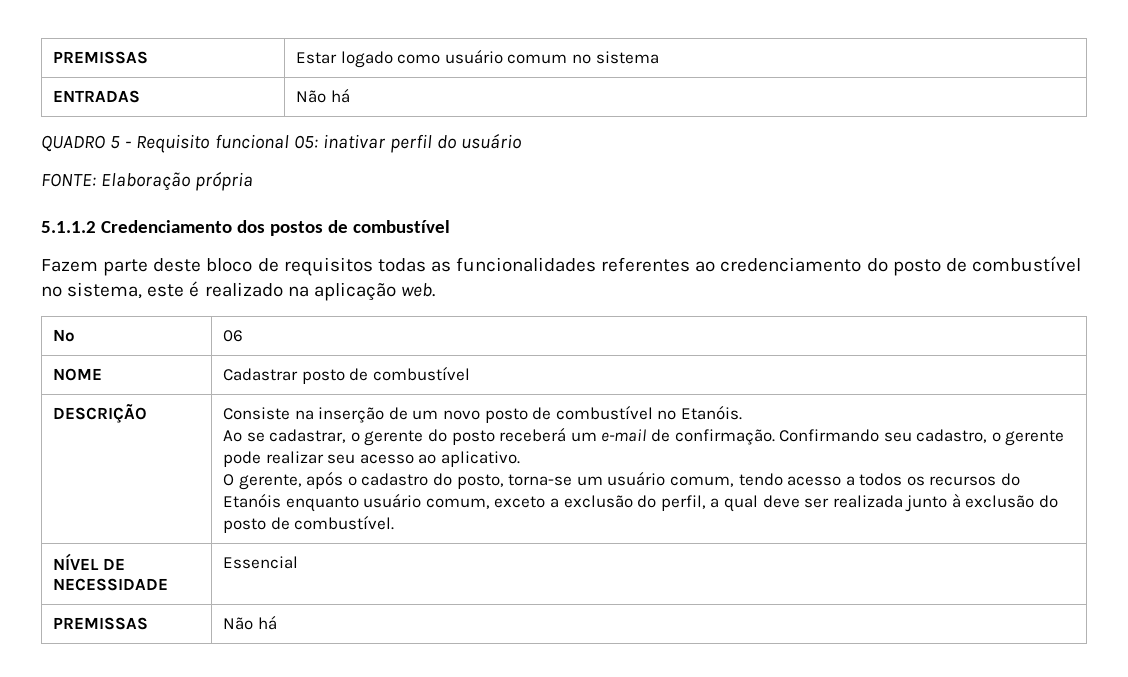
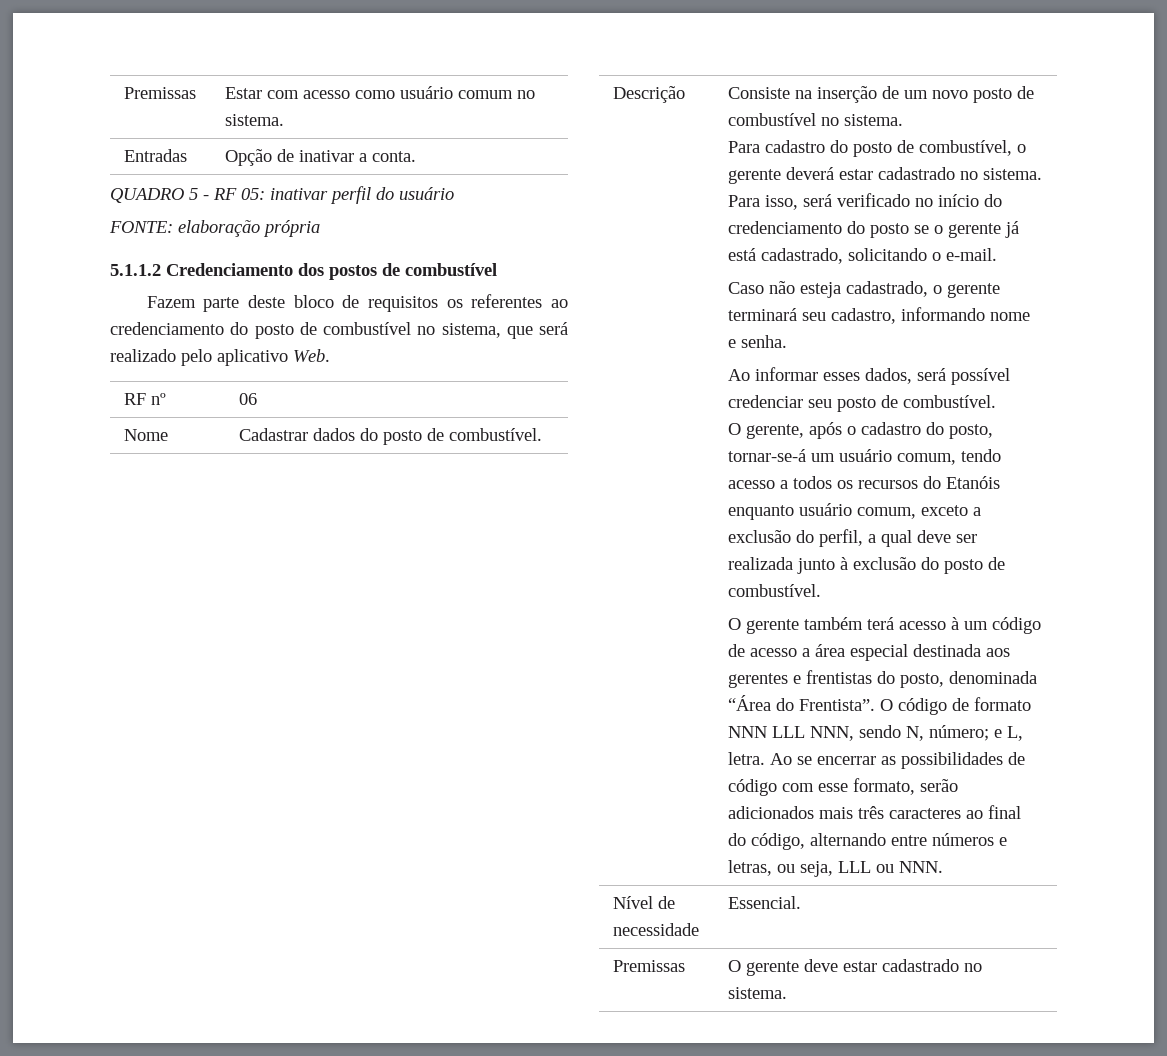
- PREMISSAS | Estar logado como usuário comum no sistema
- ENTRADAS | Não há
+ Premissas | Estar com acesso como usuário comum no sistema.
+ Entradas | Opção de inativar a conta.
- QUADRO 5 - Requisito funcional 05: inativar perfil do usuário
+ QUADRO 5 - RF 05: inativar perfil do usuário
- FONTE: Elaboração própria
+ FONTE: elaboração própria
- Fazem parte deste bloco de requisitos todas as funcionalidades referentes ao credenciamento do posto de combustível no sistema, este é realizado na aplicação web.
- Nº | 06
+ Fazem parte deste bloco de requisitos os referentes ao credenciamento do posto de combustível no sistema, que será realizado pelo aplicativo Web.
+ RF nº | 06
- NOME | Cadastrar posto de combustível
- DESCRIÇÃO
+ Nome | Cadastrar dados do posto de combustível.
+ Descrição
- Consiste na inserção de um novo posto de combustível no Etanóis.
- Ao se cadastrar, o gerente do posto receberá um e-mail de confirmação. Confirmando seu cadastro, o gerente pode realizar seu acesso ao aplicativo.
+ Consiste na inserção de um novo posto de combustível no sistema.
+ Para cadastro do posto de combustível, o gerente deverá estar cadastrado no sistema. Para isso, será verificado no início do credenciamento do posto se o gerente já está cadastrado, solicitando o e-mail.
+ Caso não esteja cadastrado, o gerente terminará seu cadastro, informando nome e senha.
+ Ao informar esses dados, será possível credenciar seu posto de combustível.
- O gerente, após o cadastro do posto, torna-se um usuário comum, tendo acesso a todos os recursos do Etanóis enquanto usuário comum, exceto a exclusão do perfil, a qual deve ser realizada junto à exclusão do posto de combustível.
+ O gerente, após o cadastro do posto, tornar-se-á um usuário comum, tendo acesso a todos os recursos do Etanóis enquanto usuário comum, exceto a exclusão do perfil, a qual deve ser realizada junto à exclusão do posto de combustível.
- NÍVEL DE NECESSIDADE | Essencial
- PREMISSAS | Não há
+ O gerente também terá acesso à um código de acesso a área especial destinada aos gerentes e frentistas do posto, denominada “Área do Frentista”. O código de formato NNN LLL NNN, sendo N, número; e L, letra. Ao se encerrar as possibilidades de código com esse formato, serão adicionados mais três caracteres ao final do código, alternando entre números e letras, ou seja, LLL ou NNN.
+ Nível de necessidade | Essencial.
+ Premissas | O gerente deve estar cadastrado no sistema.

